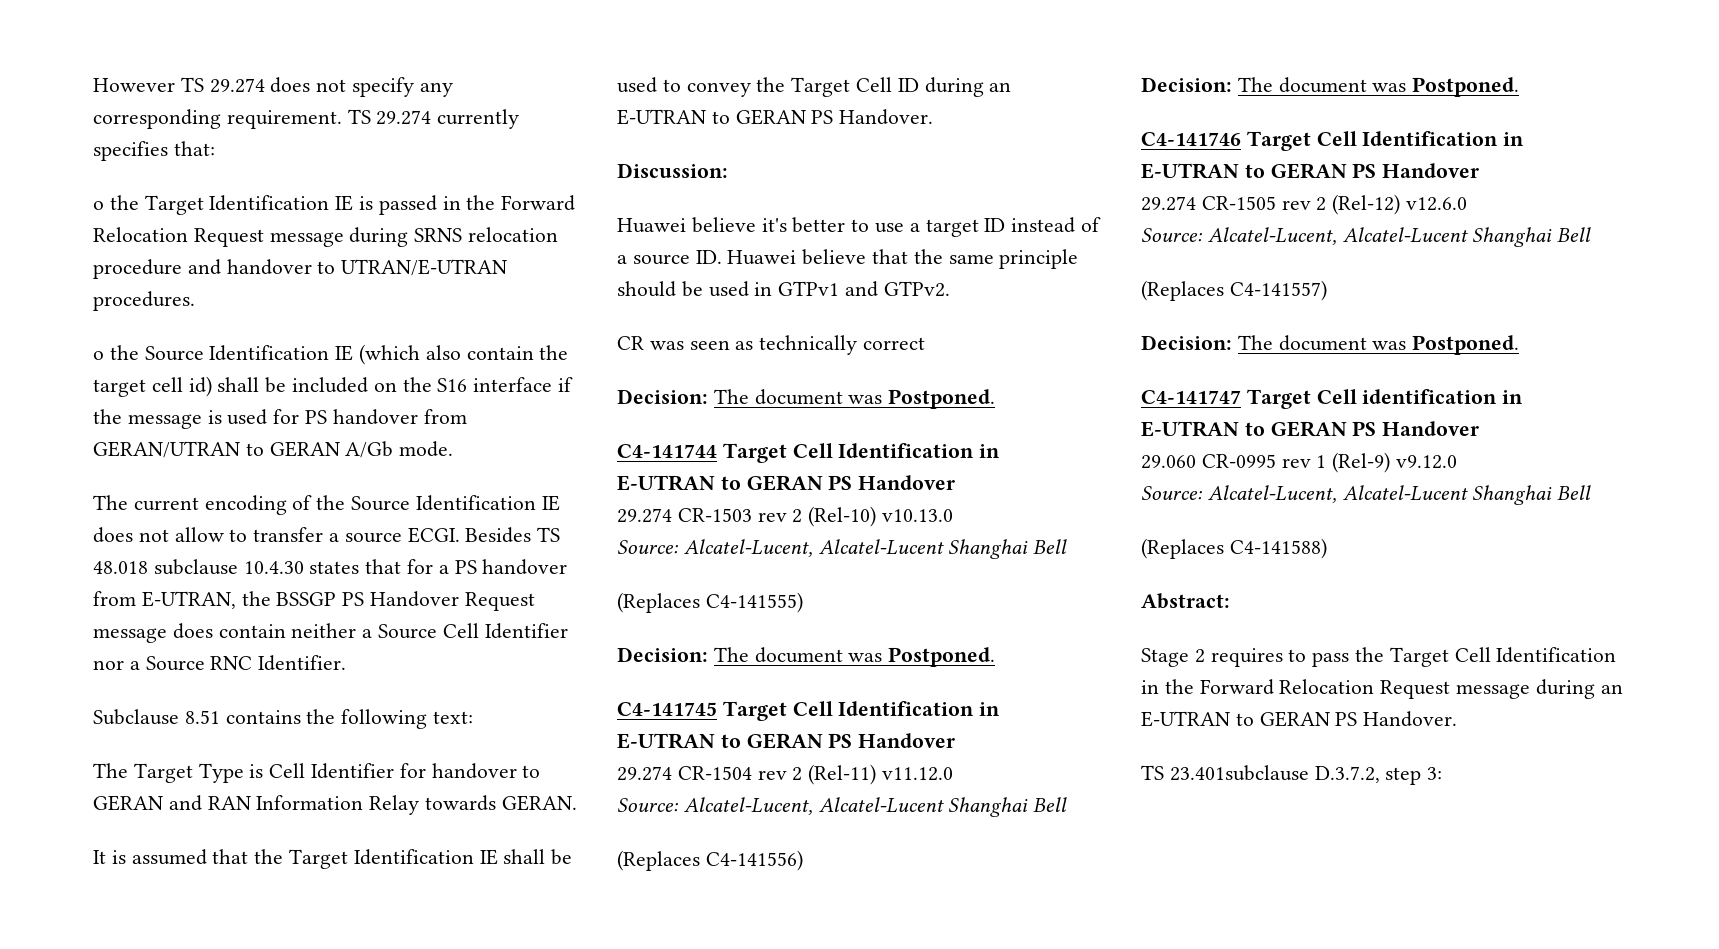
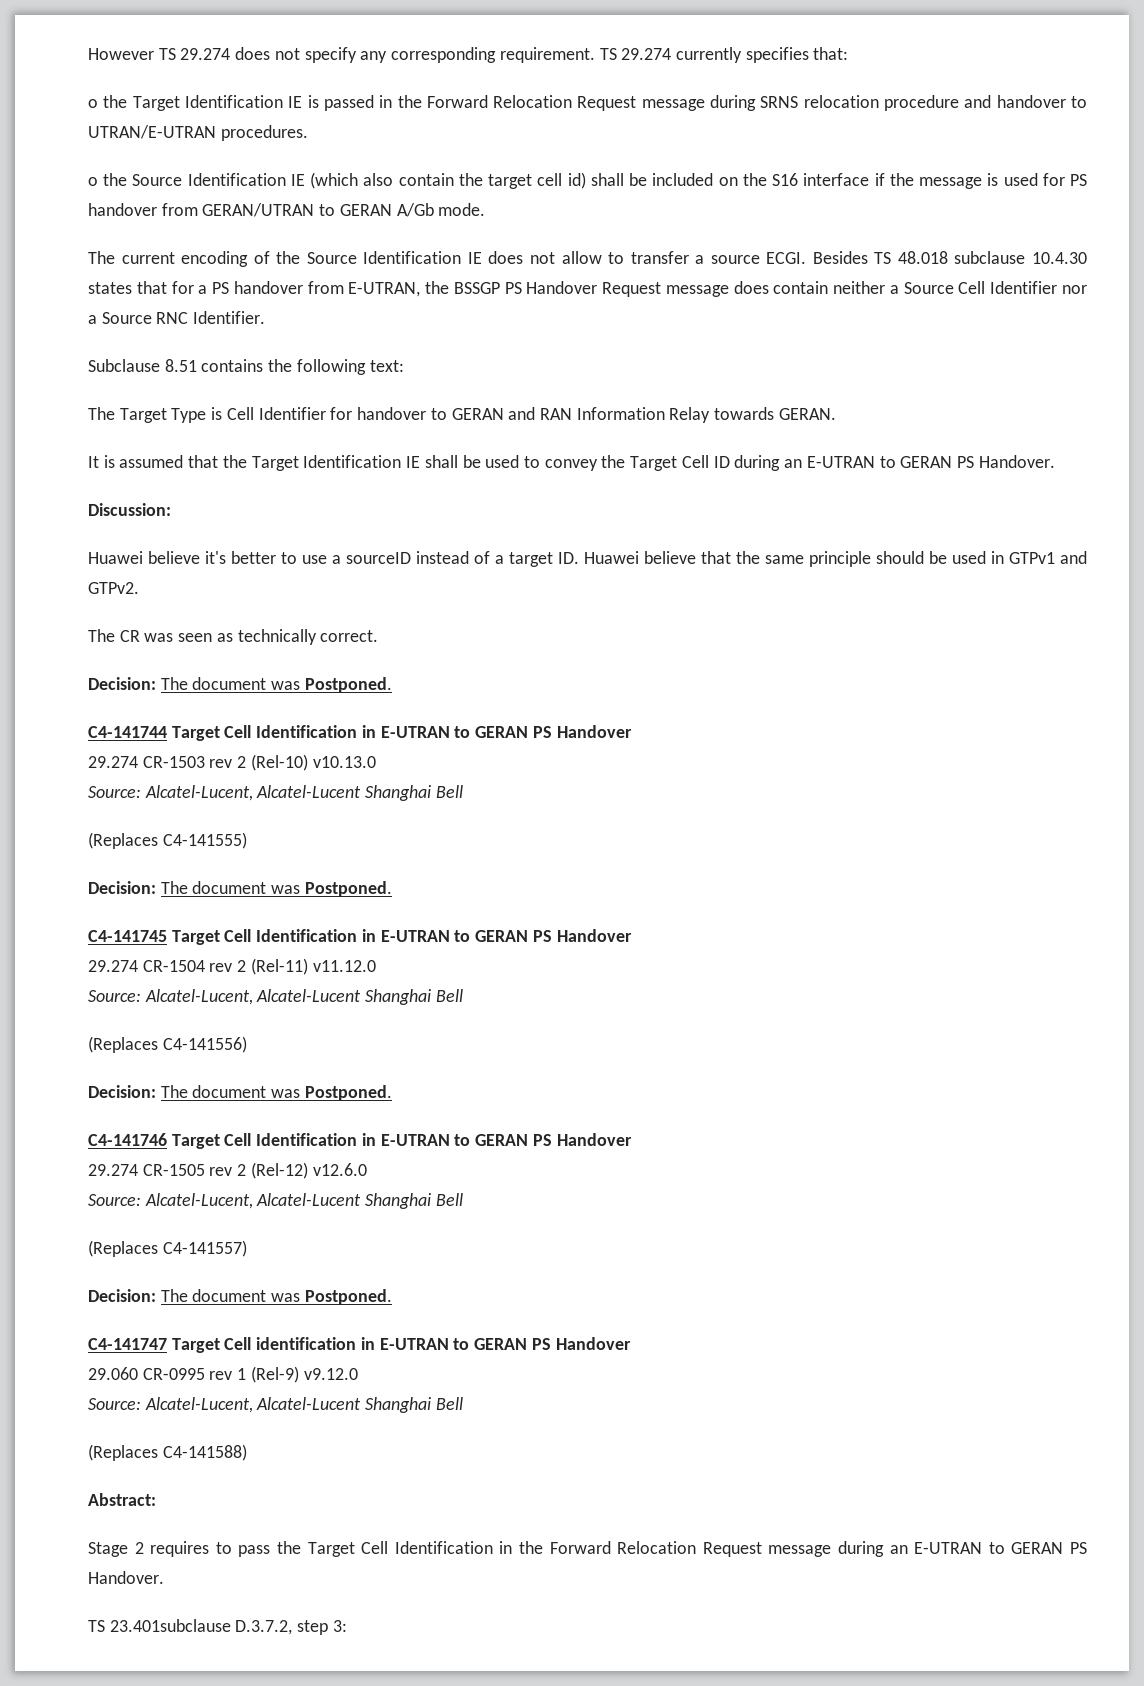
- Huawei believe it's better to use a target ID instead of a source ID. Huawei believe that the same principle should be used in GTPv1 and GTPv2.
+ Huawei believe it's better to use a sourceID instead of a target ID. Huawei believe that the same principle should be used in GTPv1 and GTPv2.
- CR was seen as technically correct
+ The CR was seen as technically correct.

